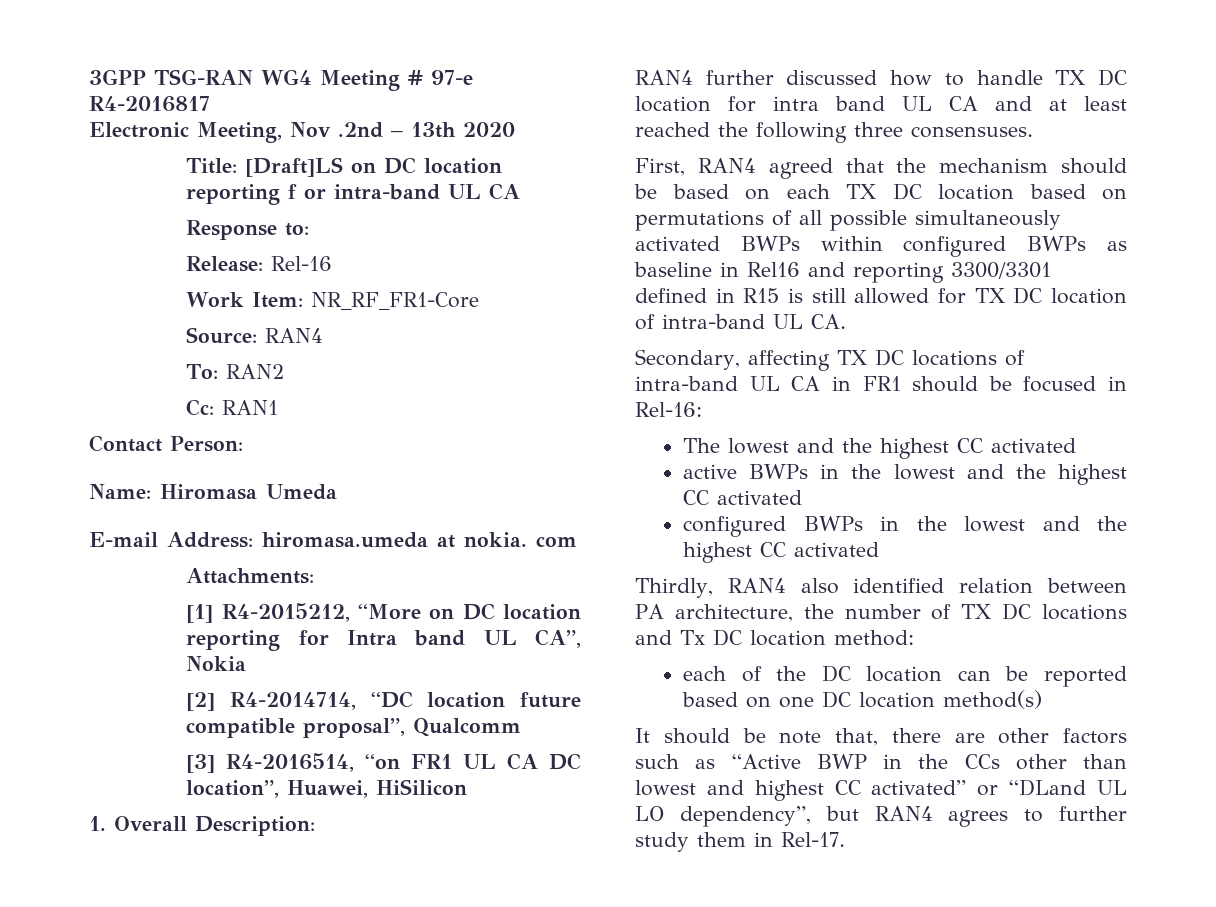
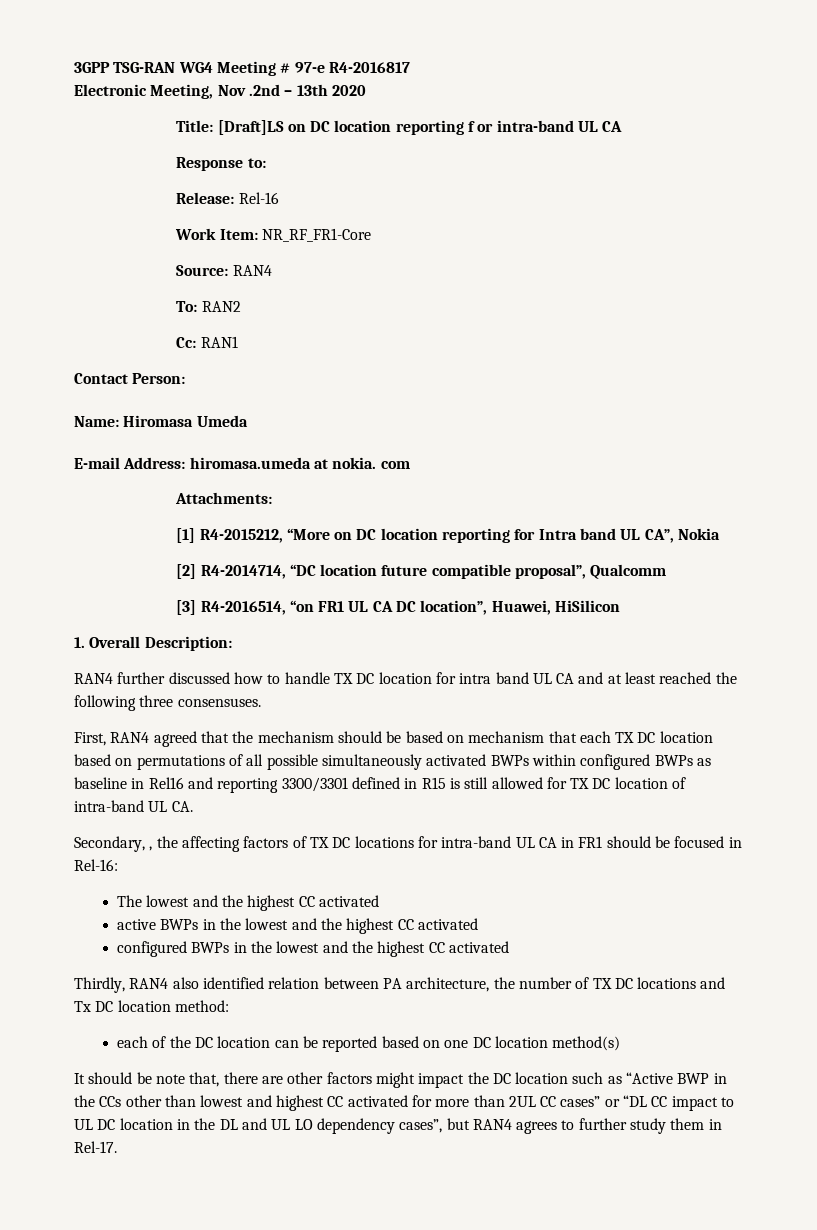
- First, RAN4 agreed that the mechanism should be based on each TX DC location based on permutations of all possible simultaneously activated BWPs within configured BWPs as baseline in Rel16 and reporting 3300/3301 defined in R15 is still allowed for TX DC location of intra-band UL CA.
+ First, RAN4 agreed that the mechanism should be based on mechanism that each TX DC location based on permutations of all possible simultaneously activated BWPs within configured BWPs as baseline in Rel16 and reporting 3300/3301 defined in R15 is still allowed for TX DC location of intra-band UL CA.
- Secondary, affecting TX DC locations of intra-band UL CA in FR1 should be focused in Rel-16:
+ Secondary, , the affecting factors of TX DC locations for intra-band UL CA in FR1 should be focused in Rel-16:
- It should be note that, there are other factors such as “Active BWP in the CCs other than lowest and highest CC activated” or “DLand UL LO dependency”, but RAN4 agrees to further study them in Rel-17.
+ It should be note that, there are other factors might impact the DC location such as “Active BWP in the CCs other than lowest and highest CC activated for more than 2UL CC cases” or “DL CC impact to UL DC location in the DL and UL LO dependency cases”, but RAN4 agrees to further study them in Rel-17.

